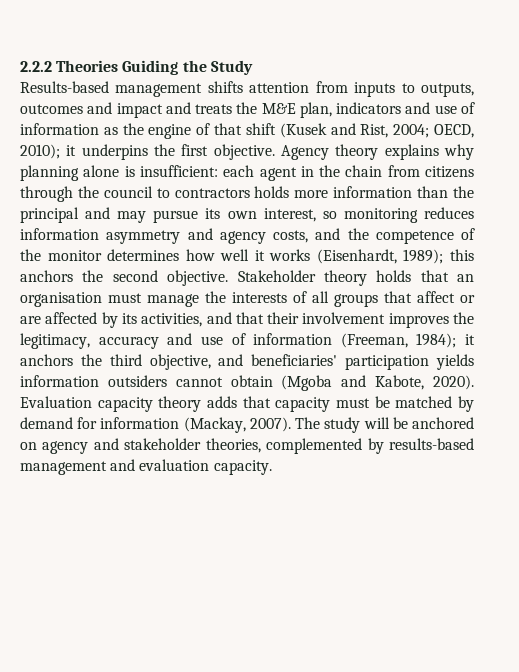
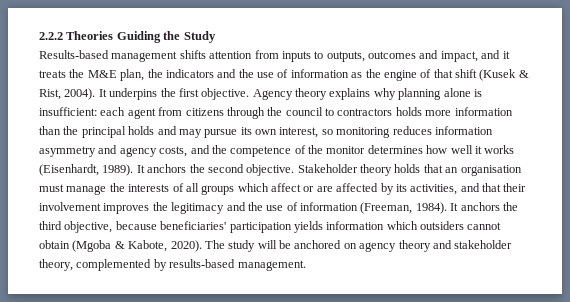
- Results-based management shifts attention from inputs to outputs, outcomes and impact and treats the M&E plan, indicators and use of information as the engine of that shift (Kusek and Rist, 2004; OECD, 2010); it underpins the first objective.
+ Results-based management shifts attention from inputs to outputs, outcomes and impact, and it treats the M&E plan, the indicators and the use of information as the engine of that shift (Kusek & Rist, 2004). It underpins the first objective.
- Agency theory explains why planning alone is insufficient: each agent in the chain from citizens through the council to contractors holds more information than the principal and may pursue its own interest, so monitoring reduces information asymmetry and agency costs, and the competence of the monitor determines how well it works (Eisenhardt, 1989); this anchors the second objective.
+ Agency theory explains why planning alone is insufficient: each agent from citizens through the council to contractors holds more information than the principal holds and may pursue its own interest, so monitoring reduces information asymmetry and agency costs, and the competence of the monitor determines how well it works (Eisenhardt, 1989). It anchors the second objective.
- Stakeholder theory holds that an organisation must manage the interests of all groups that affect or are affected by its activities, and that their involvement improves the legitimacy, accuracy and use of information (Freeman, 1984); it anchors the third objective, and beneficiaries' participation yields information outsiders cannot obtain (Mgoba and Kabote, 2020).
+ Stakeholder theory holds that an organisation must manage the interests of all groups which affect or are affected by its activities, and that their involvement improves the legitimacy and the use of information (Freeman, 1984). It anchors the third objective, because beneficiaries' participation yields information which outsiders cannot obtain (Mgoba & Kabote, 2020).
- Evaluation capacity theory adds that capacity must be matched by demand for information (Mackay, 2007).
- The study will be anchored on agency and stakeholder theories, complemented by results-based management and evaluation capacity.
+ The study will be anchored on agency theory and stakeholder theory, complemented by results-based management.

